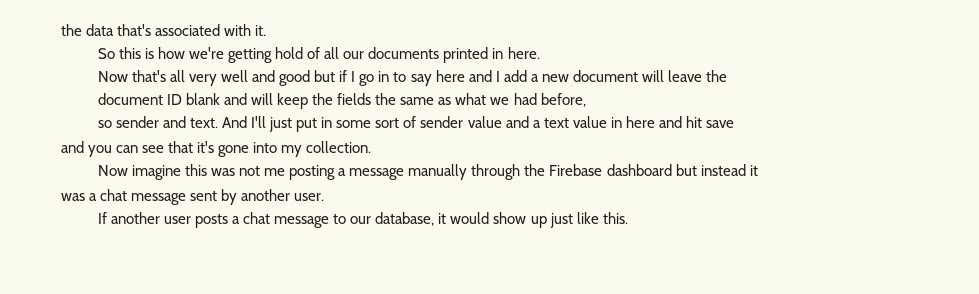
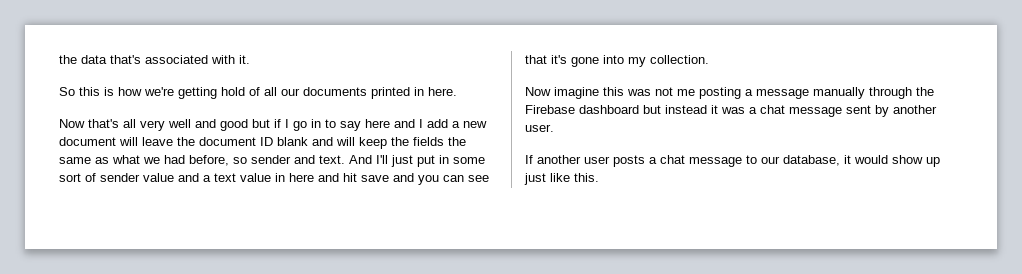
- Now that's all very well and good but if I go in to say here and I add a new document will leave the
- document ID blank and will keep the fields the same as what we had before,
- so sender and text.
+ Now that's all very well and good but if I go in to say here and I add a new document will leave the document ID blank and will keep the fields the same as what we had before, so sender and text.
- And I'll just put in some sort of sender value and a text value in here and hit save
- and you can see that it's gone into my collection.
+ And I'll just put in some sort of sender value and a text value in here and hit save and you can see that it's gone into my collection.
- Now imagine this was not me posting a message manually through the Firebase dashboard but instead it
- was a chat message sent by another user.
+ Now imagine this was not me posting a message manually through the Firebase dashboard but instead it was a chat message sent by another user.

